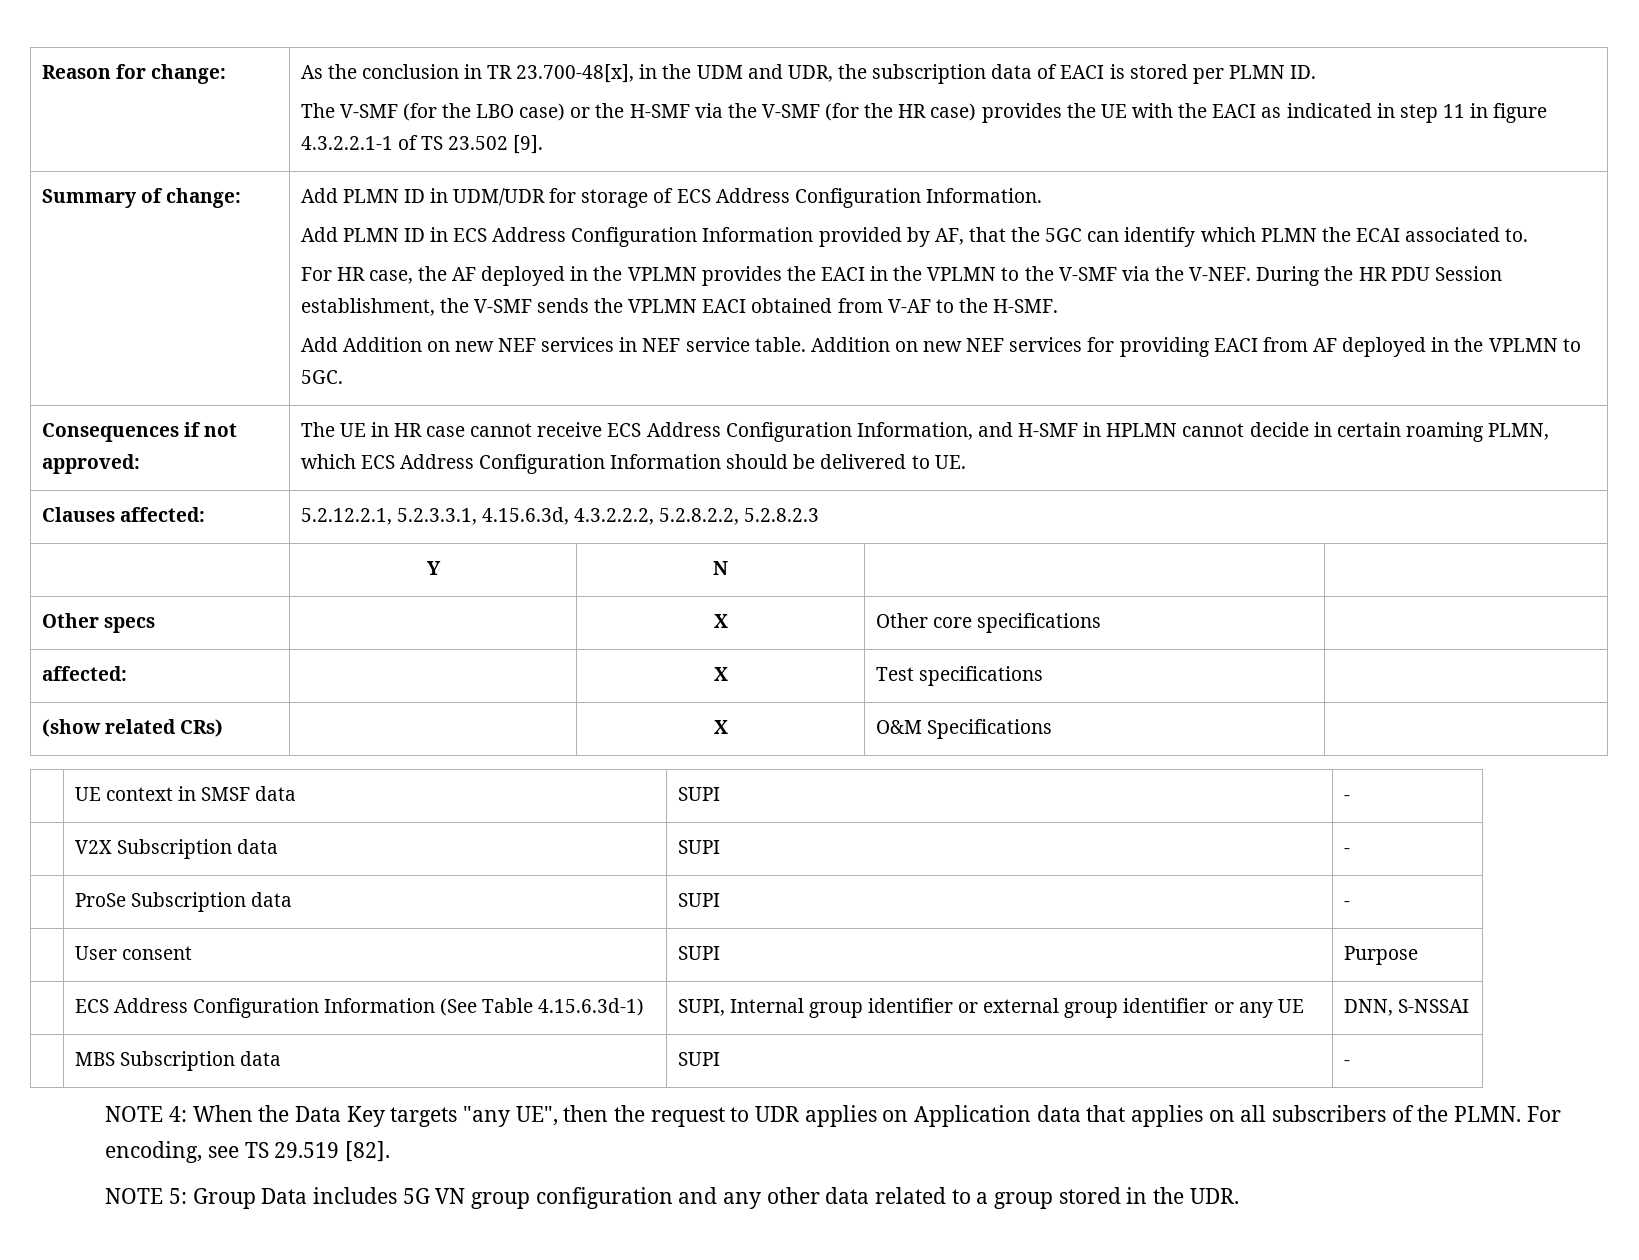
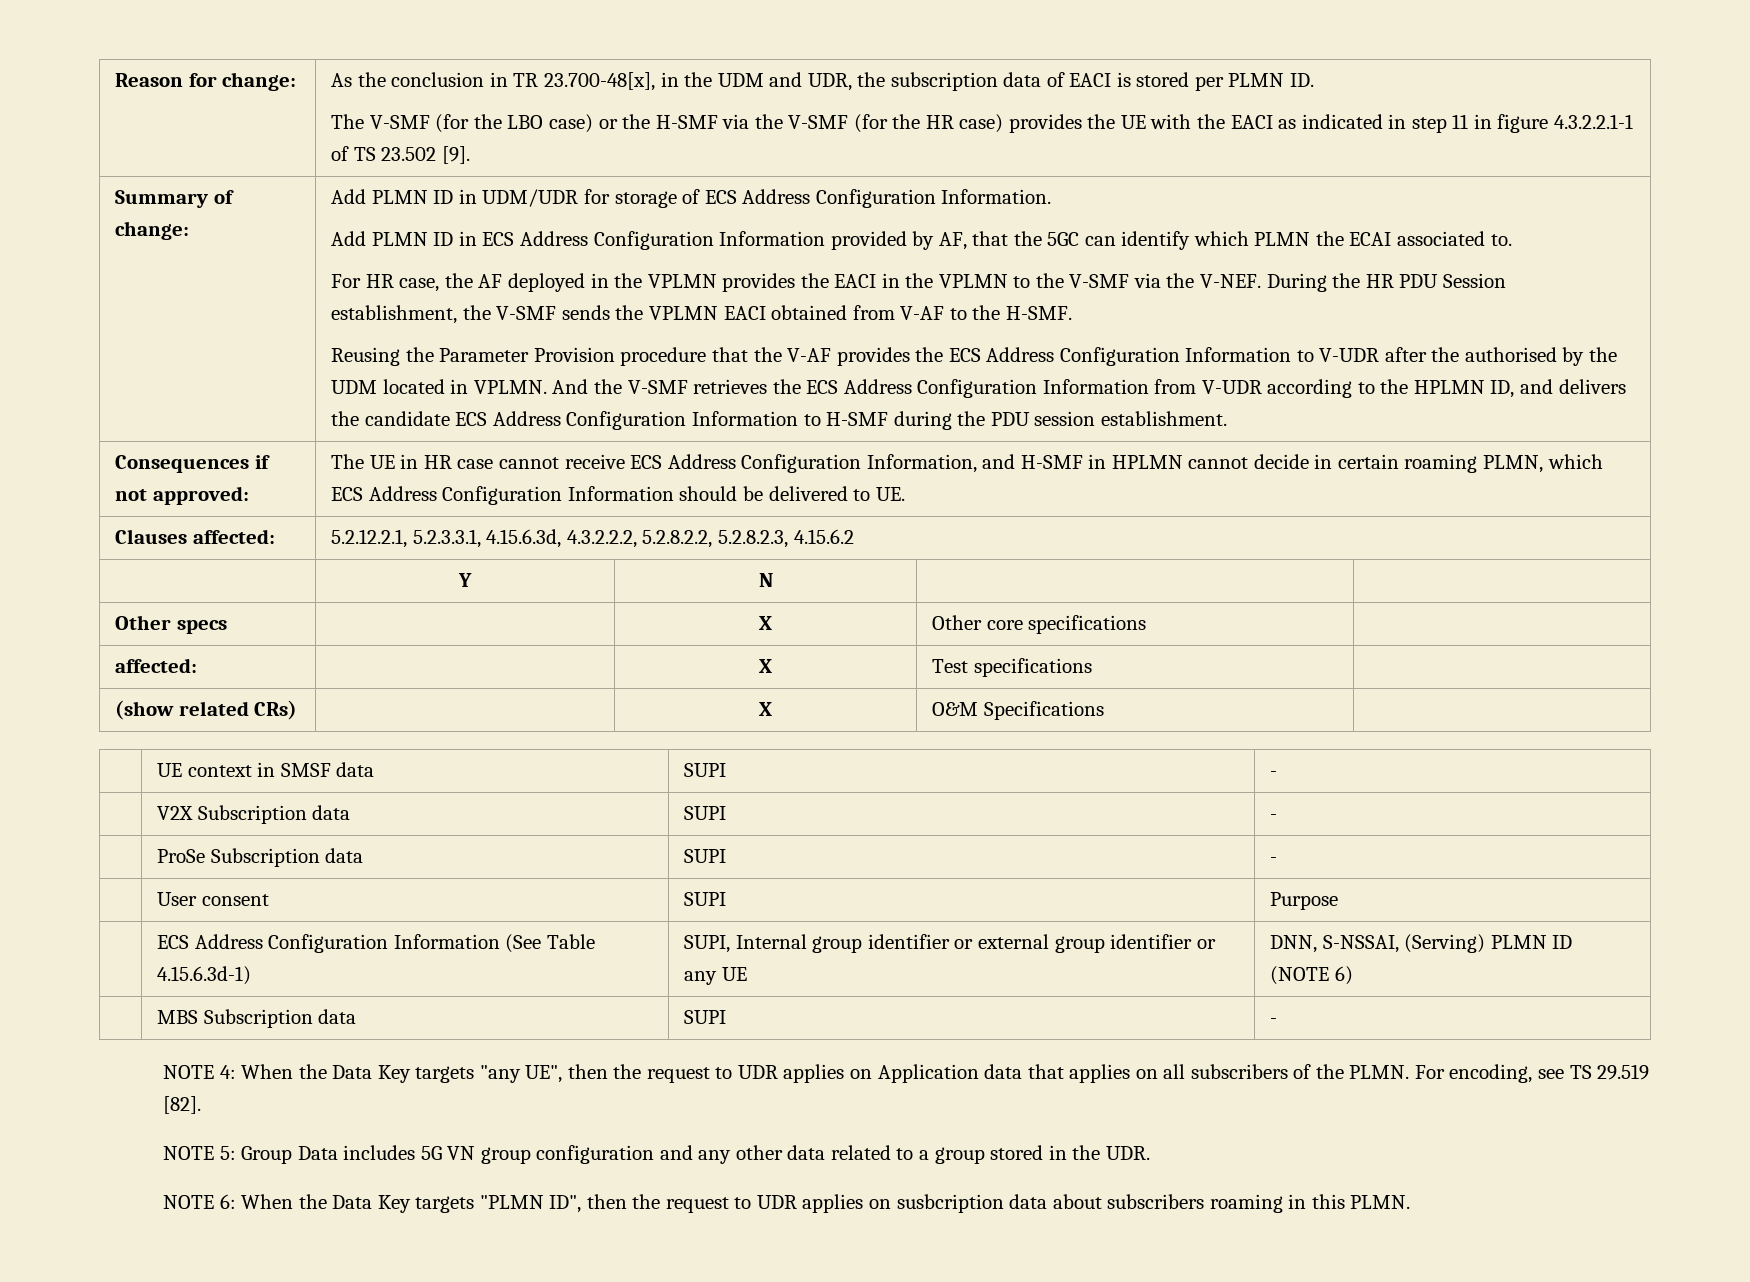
- Add Addition on new NEF services in NEF service table. Addition on new NEF services for providing EACI from AF deployed in the VPLMN to 5GC.
+ Reusing the Parameter Provision procedure that the V-AF provides the ECS Address Configuration Information to V-UDR after the authorised by the UDM located in VPLMN. And the V-SMF retrieves the ECS Address Configuration Information from V-UDR according to the HPLMN ID, and delivers the candidate ECS Address Configuration Information to H-SMF during the PDU session establishment.
- Clauses affected: | 5.2.12.2.1, 5.2.3.3.1, 4.15.6.3d, 4.3.2.2.2, 5.2.8.2.2, 5.2.8.2.3
+ Clauses affected: | 5.2.12.2.1, 5.2.3.3.1, 4.15.6.3d, 4.3.2.2.2, 5.2.8.2.2, 5.2.8.2.3, 4.15.6.2
- | ECS Address Configuration Information (See Table 4.15.6.3d-1) | SUPI, Internal group identifier or external group identifier or any UE | DNN, S-NSSAI
+ | ECS Address Configuration Information (See Table 4.15.6.3d-1) | SUPI, Internal group identifier or external group identifier or any UE | DNN, S-NSSAI, (Serving) PLMN ID (NOTE 6)
+ NOTE 6: When the Data Key targets "PLMN ID", then the request to UDR applies on susbcription data about subscribers roaming in this PLMN.

